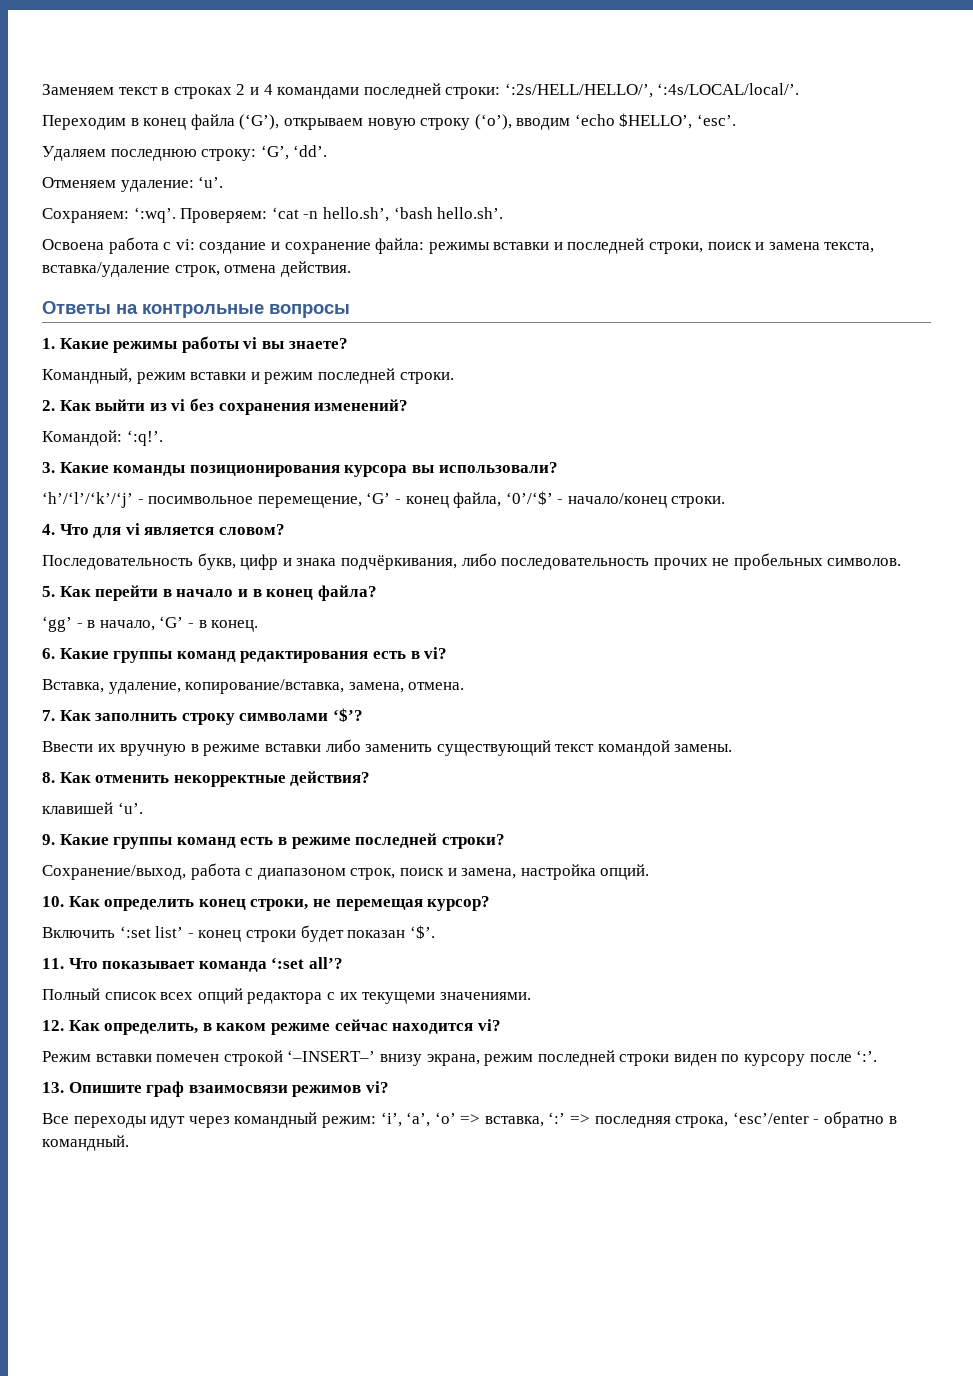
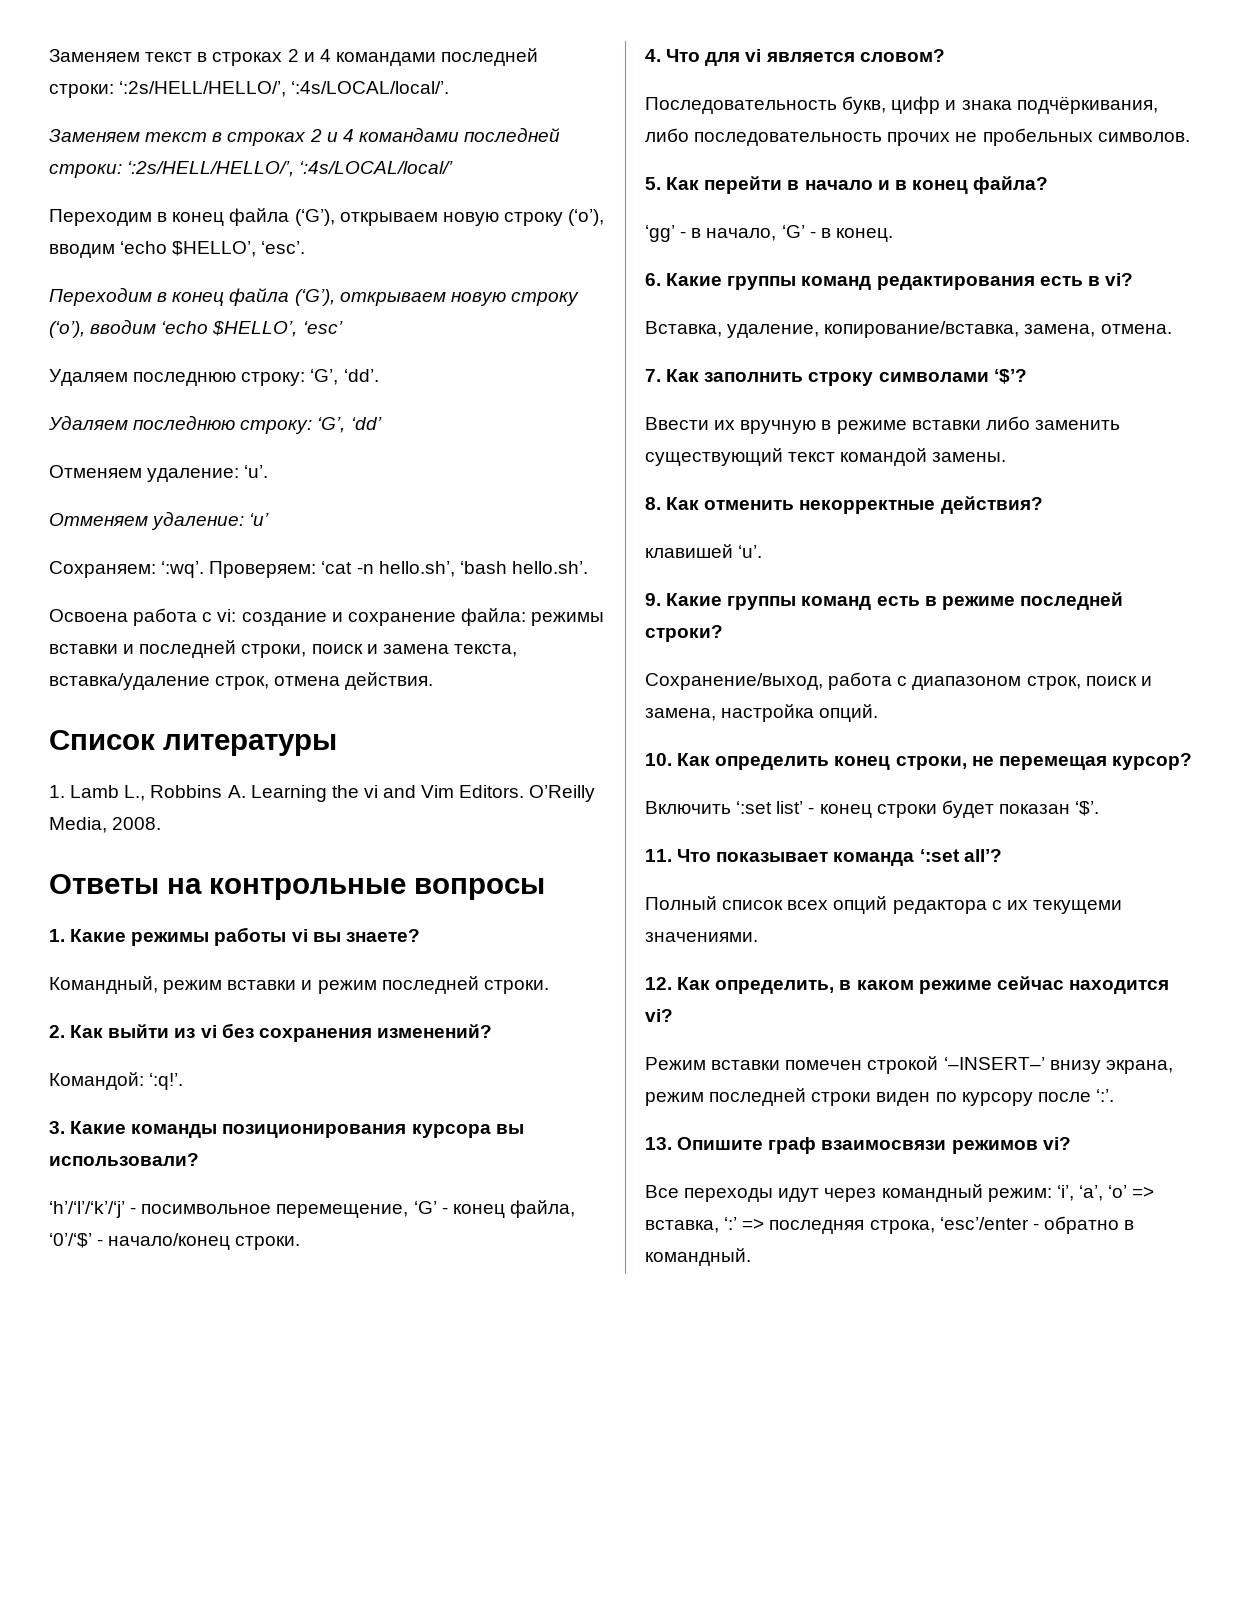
+ Заменяем текст в строках 2 и 4 командами последней строки: ‘:2s/HELL/HELLO/’, ‘:4s/LOCAL/local/’
+ Переходим в конец файла (‘G’), открываем новую строку (‘o’), вводим ‘echo $HELLO’, ‘esc’
+ Удаляем последнюю строку: ‘G’, ‘dd’
+ Отменяем удаление: ‘u’
+ Список литературы
+ 1. Lamb L., Robbins A. Learning the vi and Vim Editors. O’Reilly Media, 2008.

